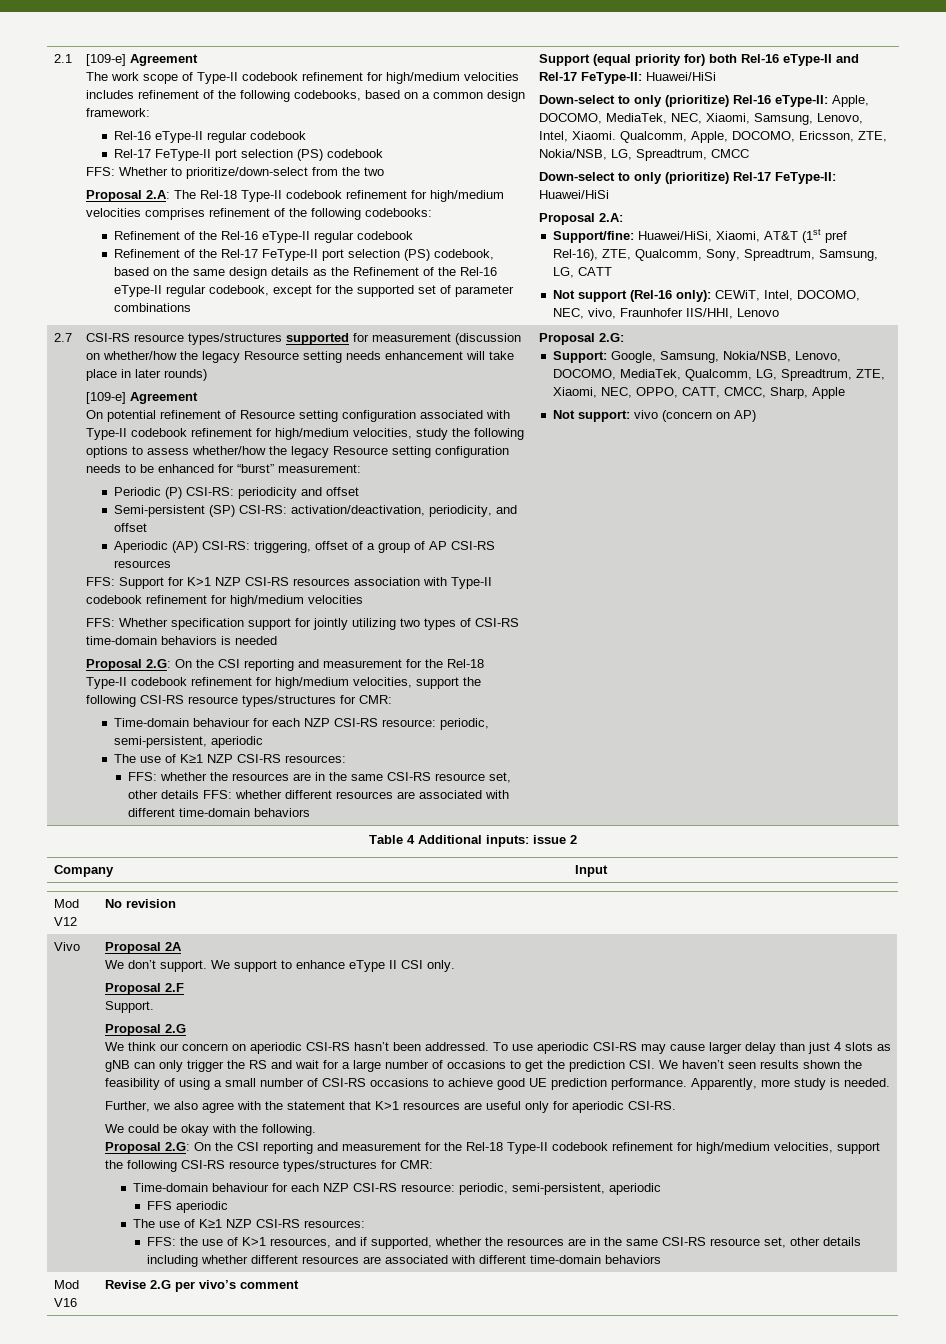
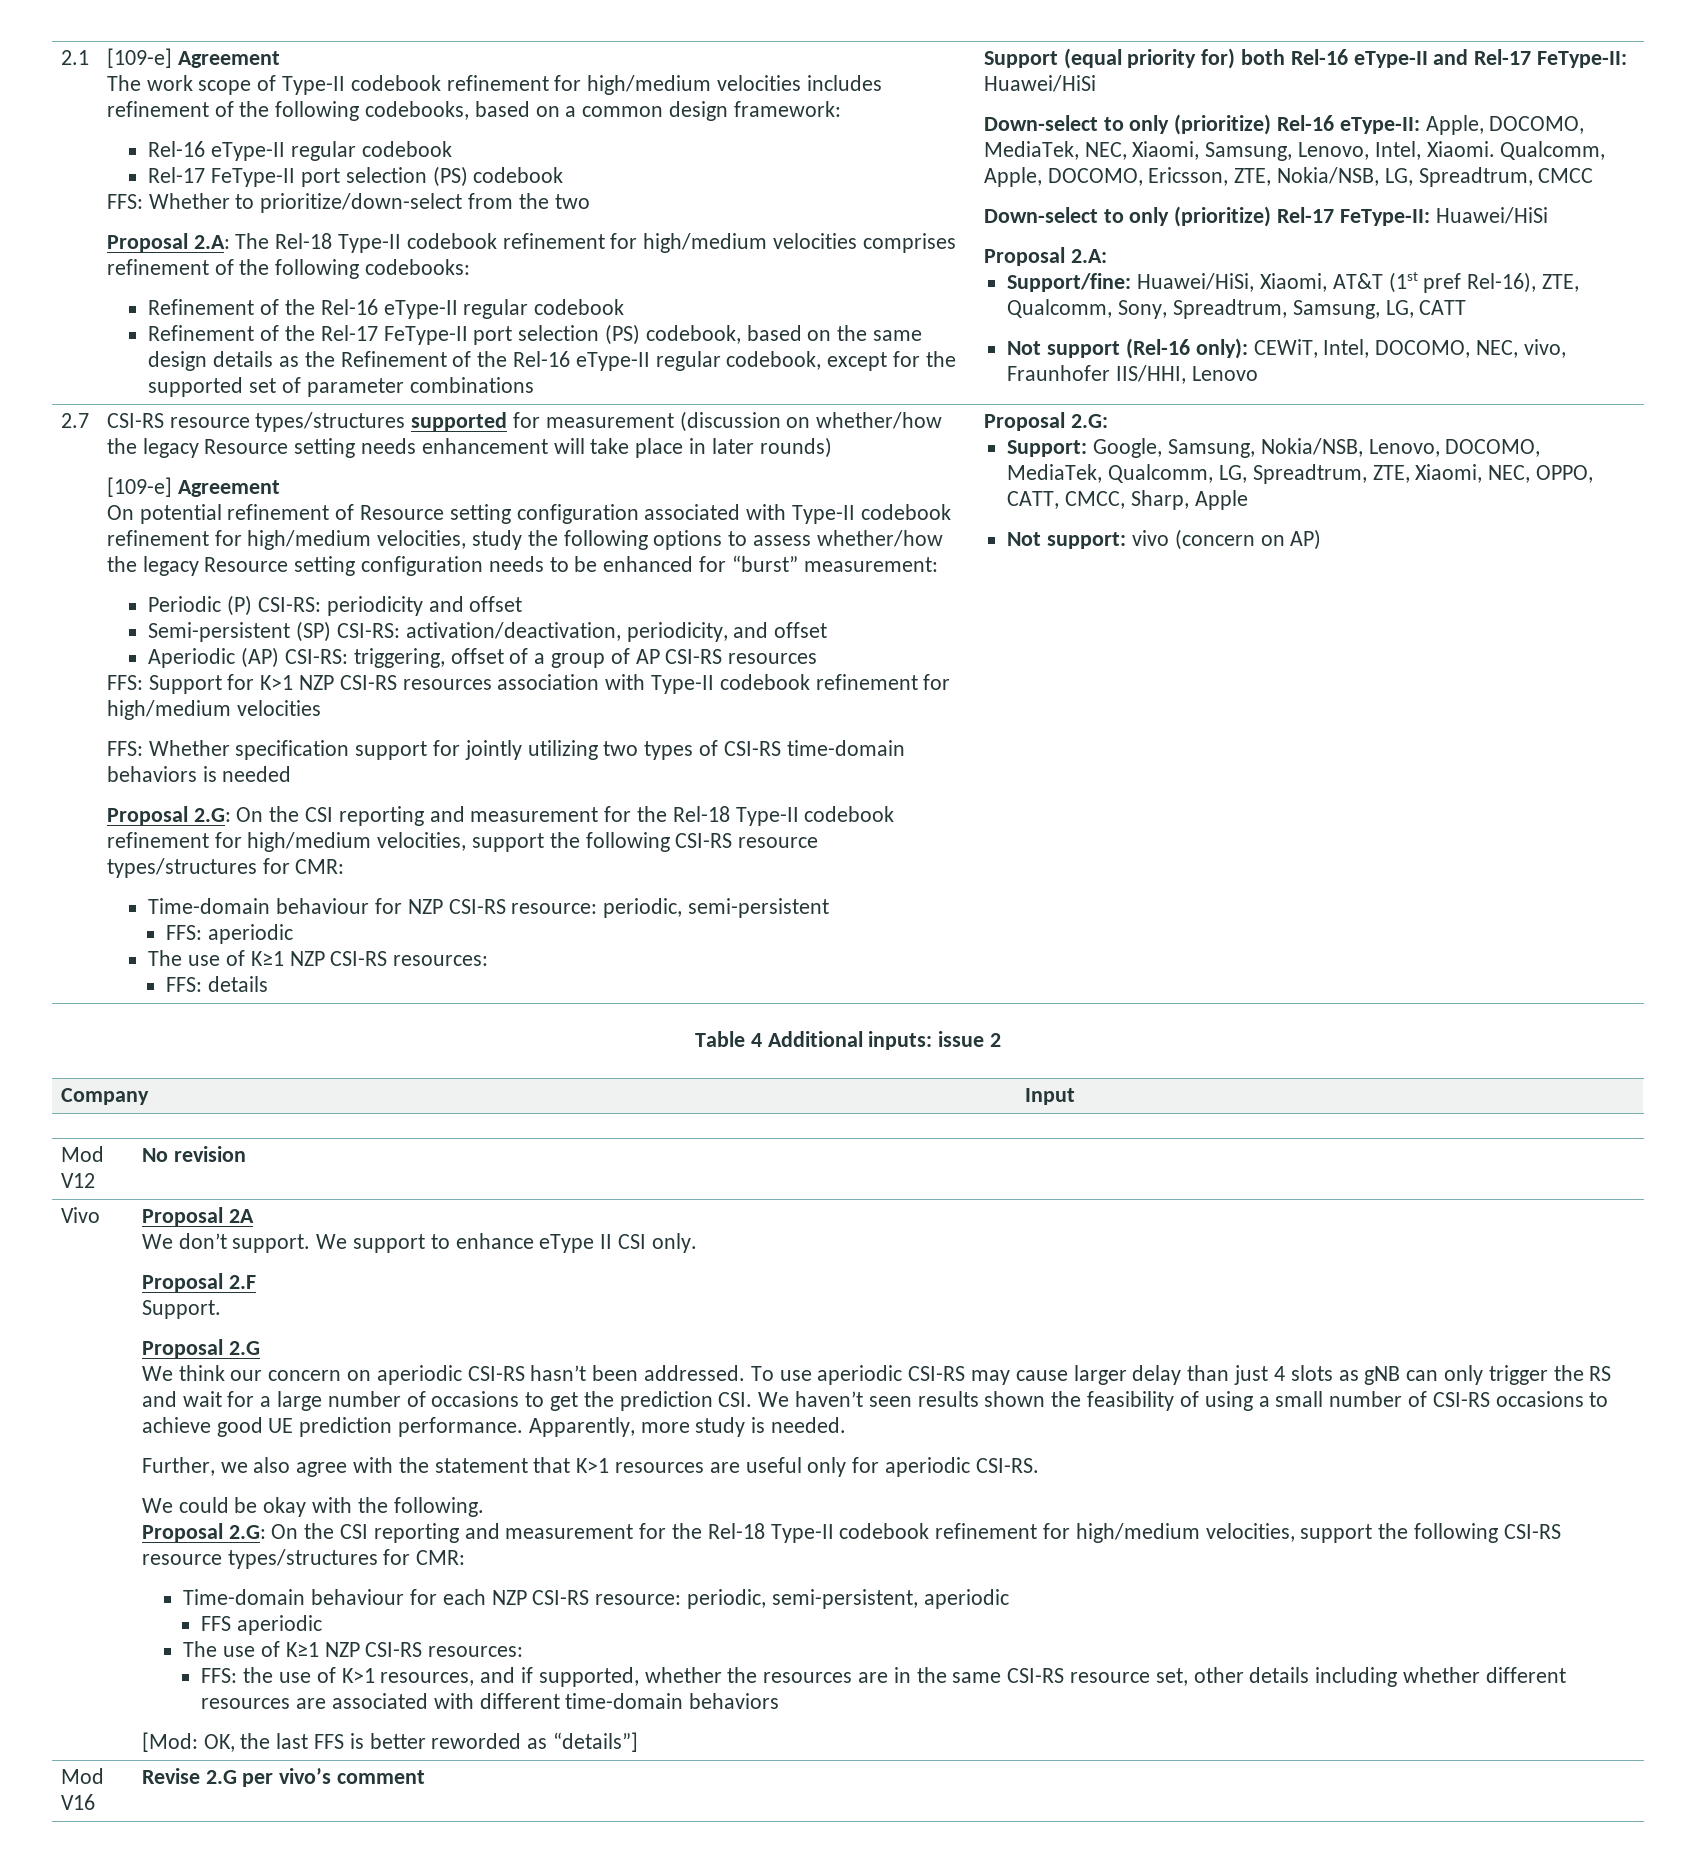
  FFS: Whether specification support for jointly utilizing two types of CSI-RS time-domain behaviors is needed
  Proposal 2.G: On the CSI reporting and measurement for the Rel-18 Type-II codebook refinement for high/medium velocities, support the following CSI-RS resource types/structures for CMR:
- Time-domain behaviour for each NZP CSI-RS resource: periodic, semi-persistent, aperiodic
+ Time-domain behaviour for NZP CSI-RS resource: periodic, semi-persistent
+ FFS: aperiodic
  The use of K≥1 NZP CSI-RS resources:
- FFS: whether the resources are in the same CSI-RS resource set, other details FFS: whether different resources are associated with different time-domain behaviors
+ FFS: details
+ [Mod: OK, the last FFS is better reworded as “details”]

